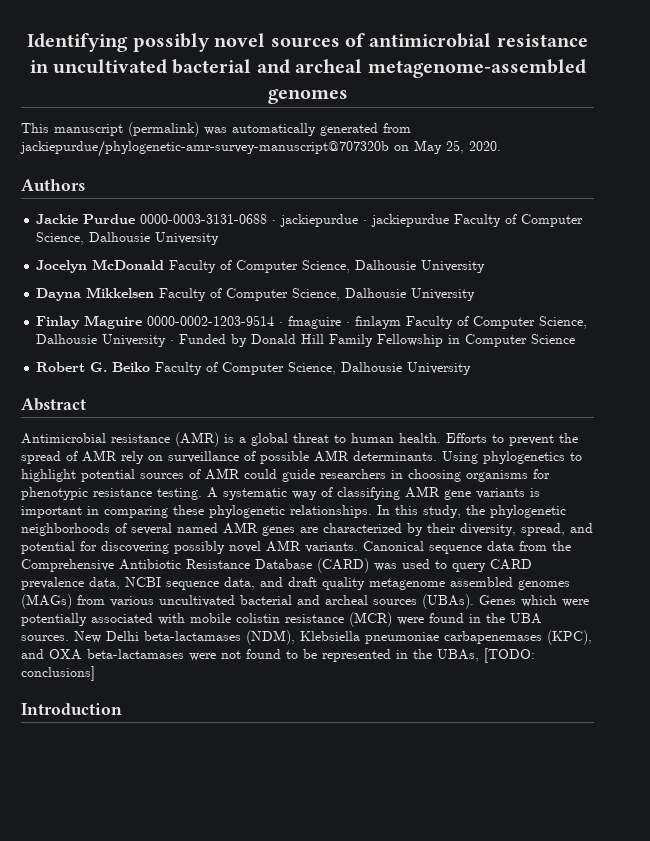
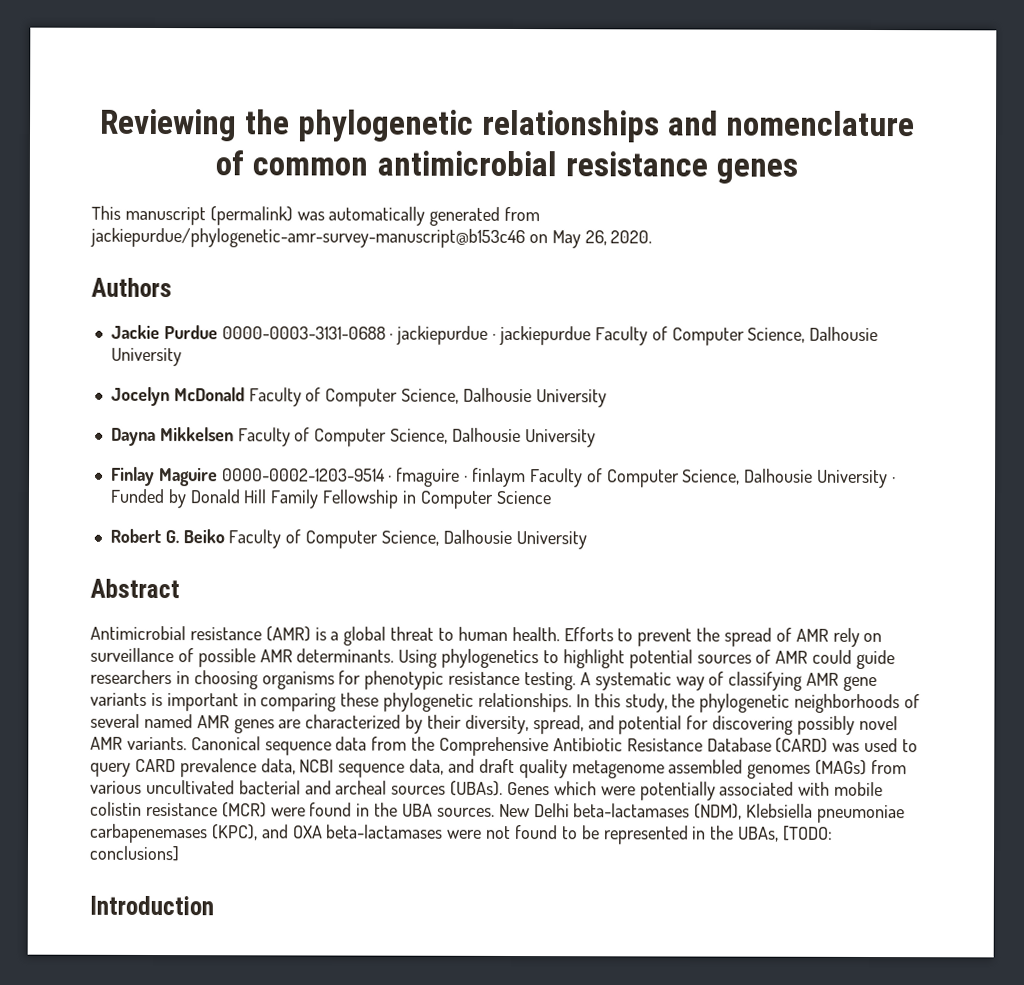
- Identifying possibly novel sources of antimicrobial resistance in uncultivated bacterial and archeal metagenome-assembled genomes
+ Reviewing the phylogenetic relationships and nomenclature of common antimicrobial resistance genes
- This manuscript (permalink) was automatically generated from jackiepurdue/phylogenetic-amr-survey-manuscript@707320b on May 25, 2020.
+ This manuscript (permalink) was automatically generated from jackiepurdue/phylogenetic-amr-survey-manuscript@b153c46 on May 26, 2020.

